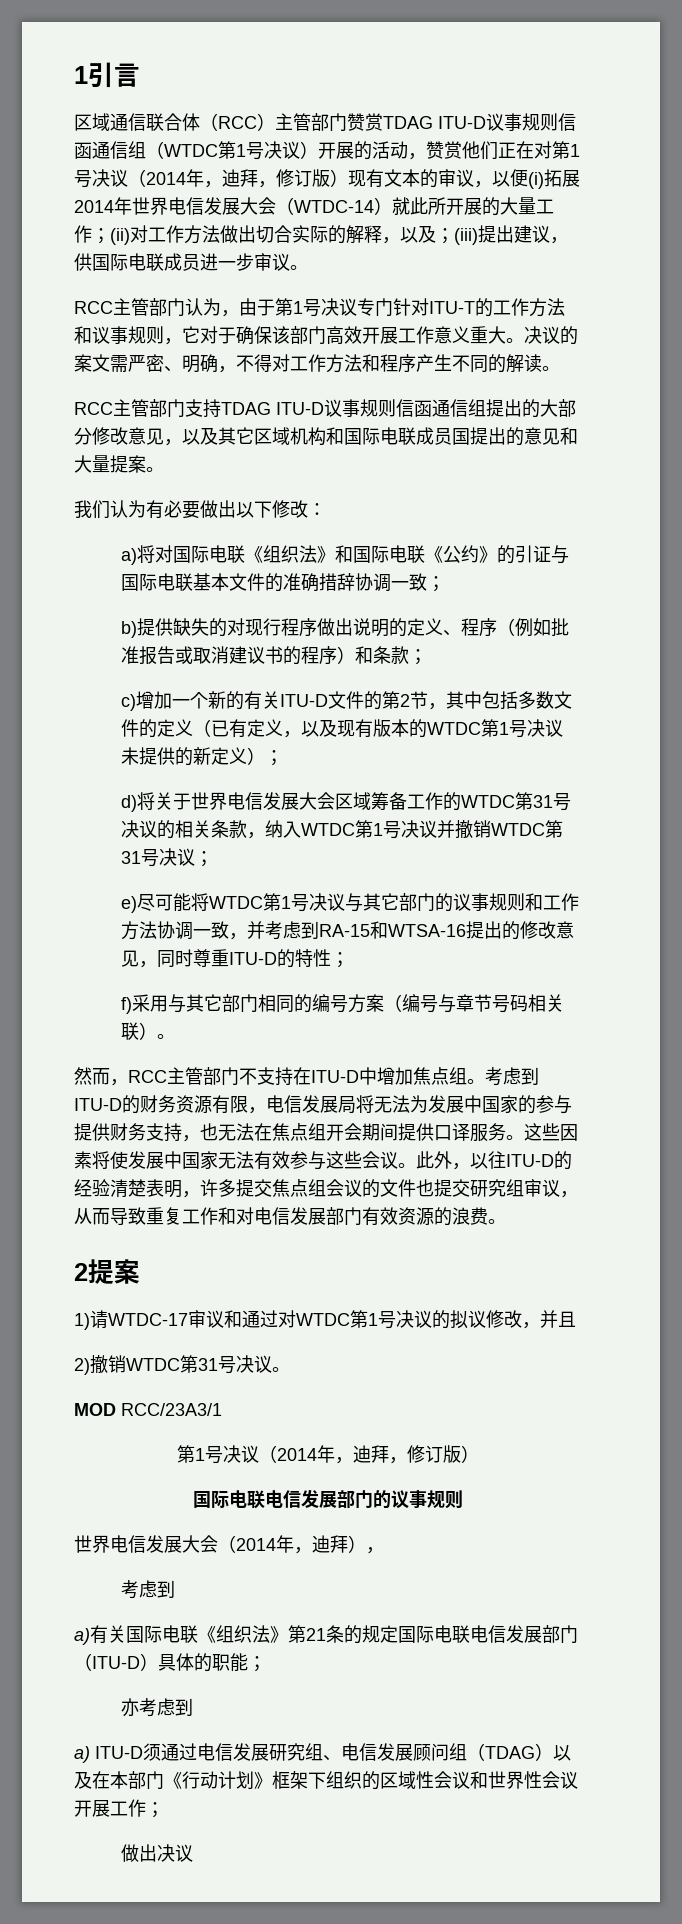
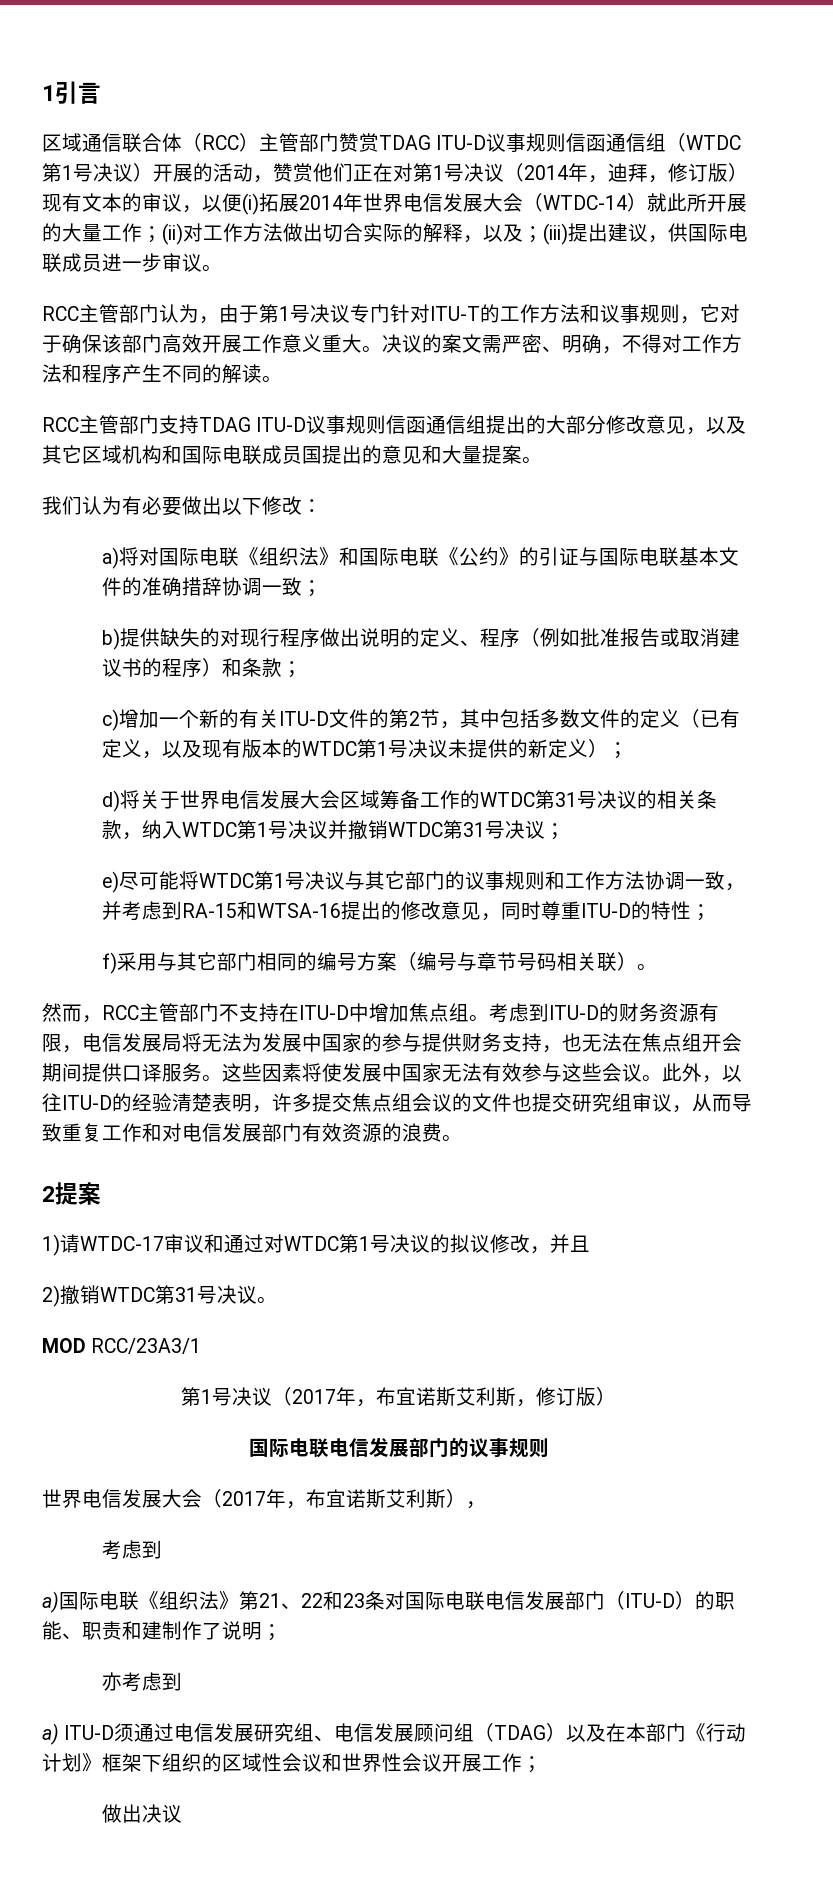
  MOD RCC/23A3/1
- 第1号决议（2014年，迪拜，修订版）
+ 第1号决议（2017年，布宜诺斯艾利斯，修订版）
- 世界电信发展大会（2014年，迪拜），
+ 世界电信发展大会（2017年，布宜诺斯艾利斯），
- a)有关国际电联《组织法》第21条的规定国际电联电信发展部门（ITU-D）具体的职能；
+ a)国际电联《组织法》第21、22和23条对国际电联电信发展部门（ITU-D）的职能、职责和建制作了说明；

